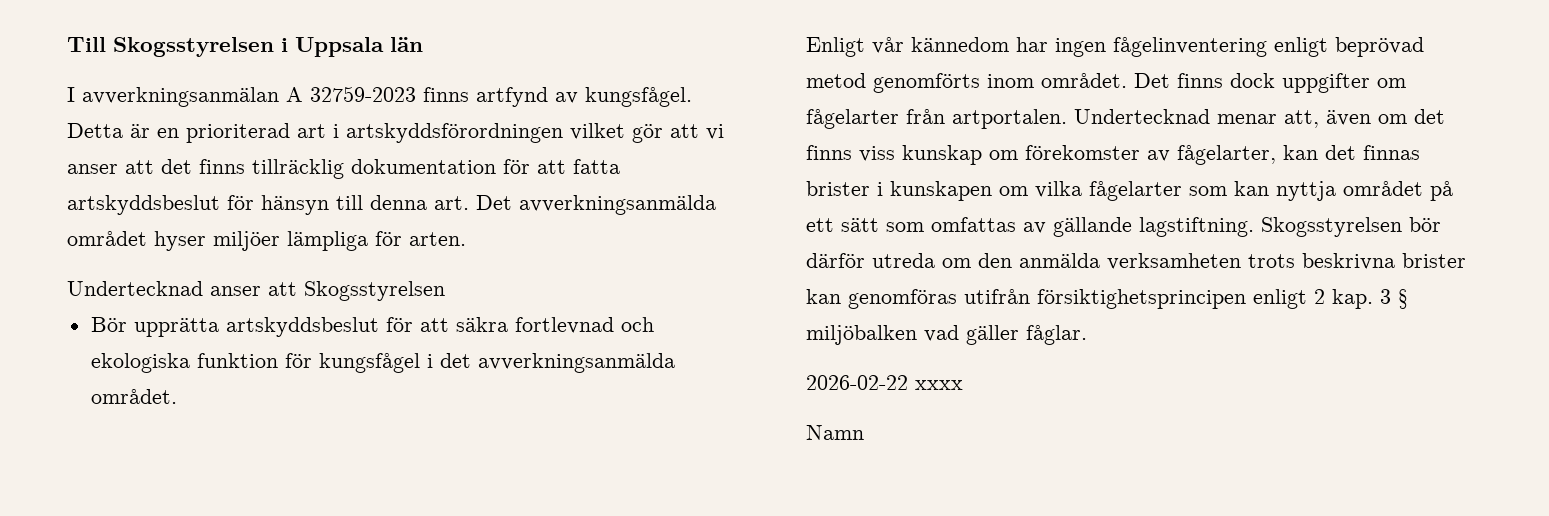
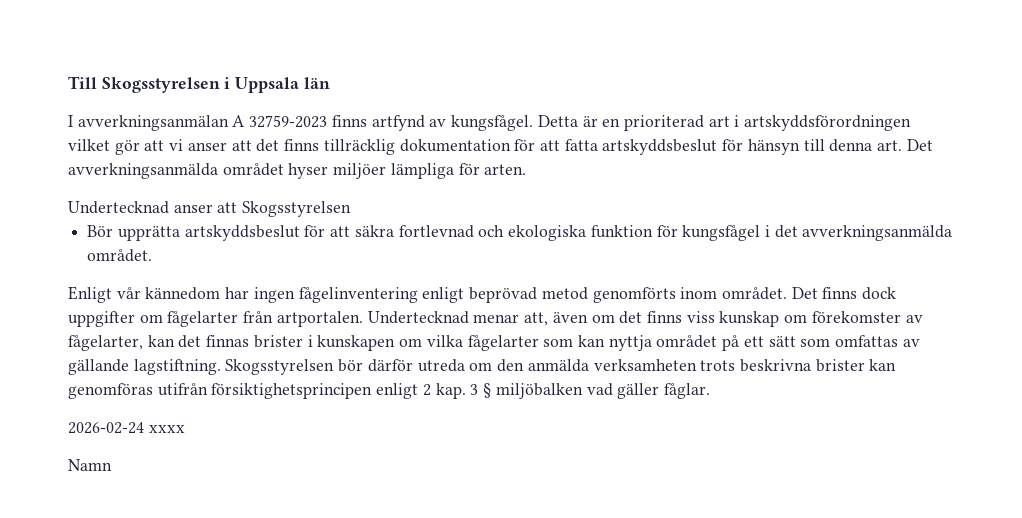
- 2026-02-22 xxxx
+ 2026-02-24 xxxx

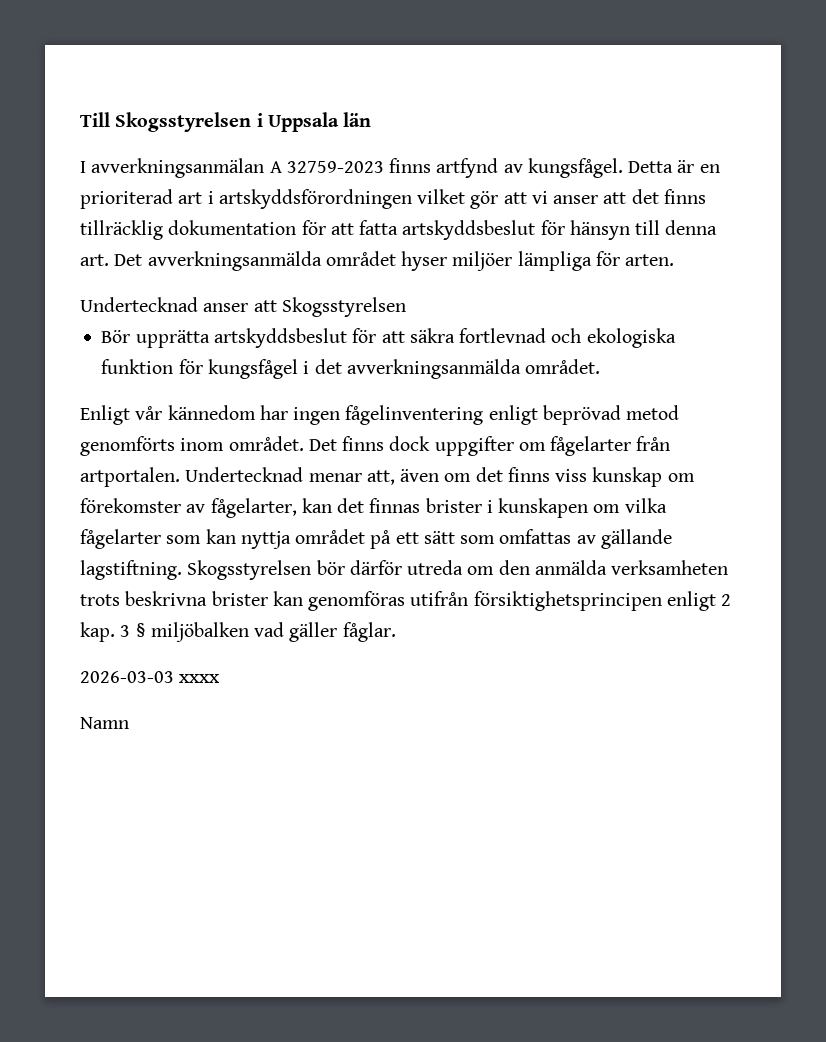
- 2026-02-24 xxxx
+ 2026-03-03 xxxx

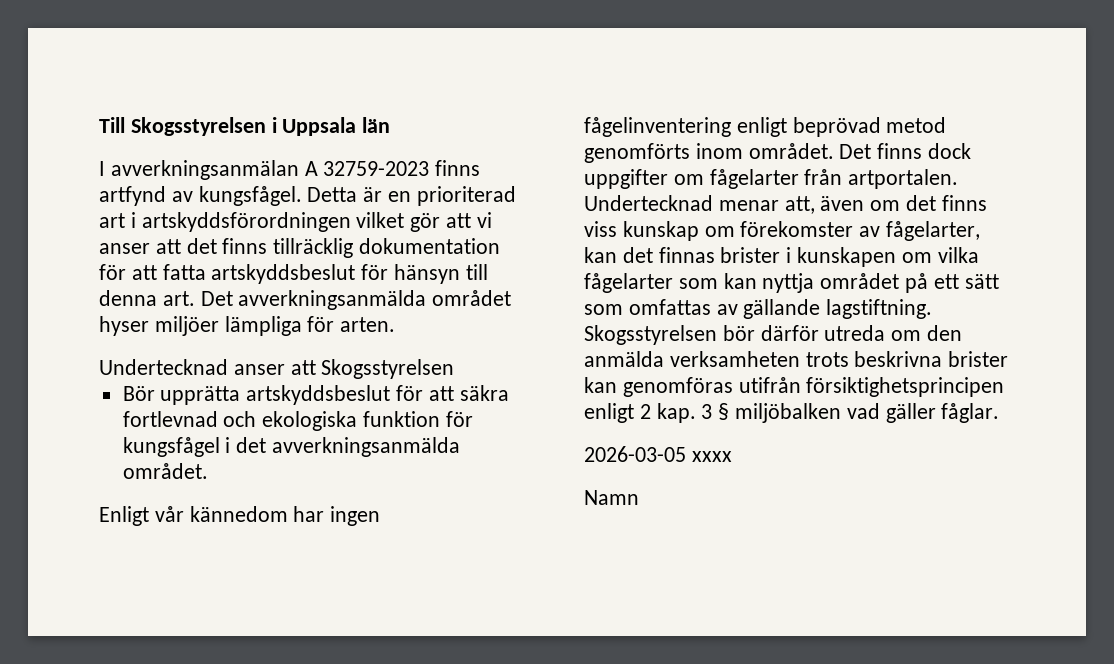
- 2026-03-03 xxxx
+ 2026-03-05 xxxx

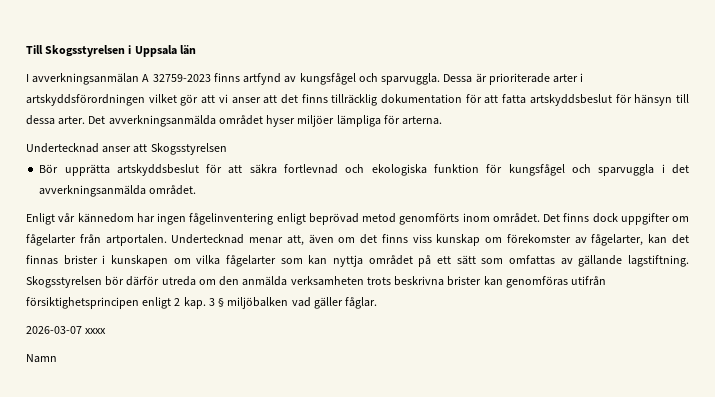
- I avverkningsanmälan A 32759-2023 finns artfynd av kungsfågel. Detta är en prioriterad art i artskyddsförordningen vilket gör att vi anser att det finns tillräcklig dokumentation för att fatta artskyddsbeslut för hänsyn till denna art. Det avverkningsanmälda området hyser miljöer lämpliga för arten.
+ I avverkningsanmälan A 32759-2023 finns artfynd av kungsfågel och sparvuggla. Dessa är prioriterade arter i artskyddsförordningen vilket gör att vi anser att det finns tillräcklig dokumentation för att fatta artskyddsbeslut för hänsyn till dessa arter. Det avverkningsanmälda området hyser miljöer lämpliga för arterna.
- Bör upprätta artskyddsbeslut för att säkra fortlevnad och ekologiska funktion för kungsfågel i det avverkningsanmälda området.
+ Bör upprätta artskyddsbeslut för att säkra fortlevnad och ekologiska funktion för kungsfågel och sparvuggla i det avverkningsanmälda området.
- 2026-03-05 xxxx
+ 2026-03-07 xxxx

